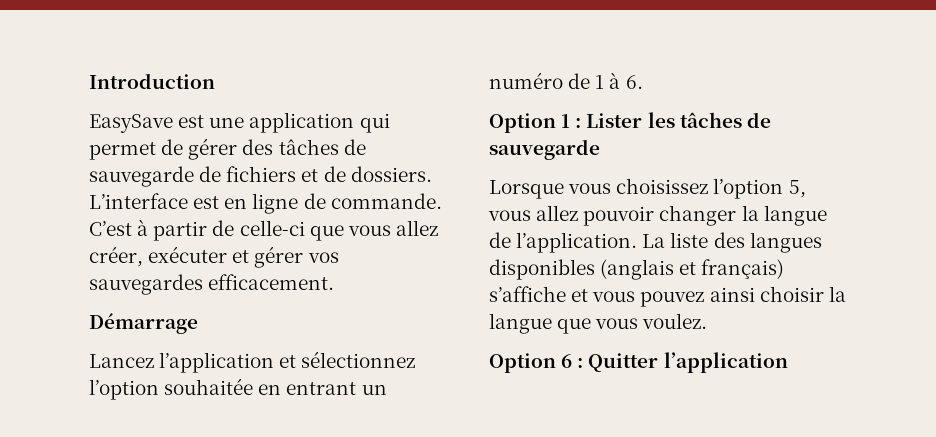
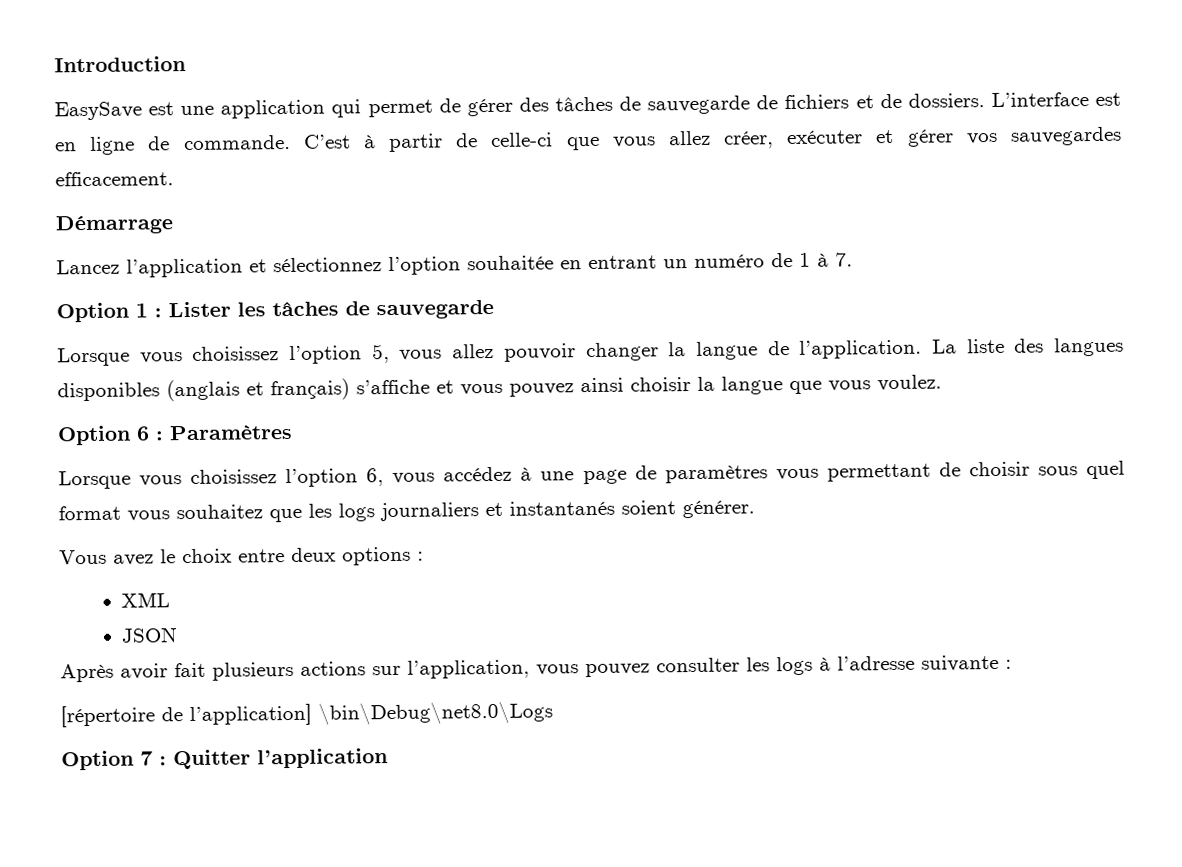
- Lancez l’application et sélectionnez l’option souhaitée en entrant un numéro de 1 à 6.
+ Lancez l’application et sélectionnez l’option souhaitée en entrant un numéro de 1 à 7.
- Option 6 : Quitter l’application
+ Option 6 : Paramètres
+ Lorsque vous choisissez l’option 6, vous accédez à une page de paramètres vous permettant de choisir sous quel format vous souhaitez que les logs journaliers et instantanés soient générer.
+ Vous avez le choix entre deux options :
+ XML
+ JSON
+ Après avoir fait plusieurs actions sur l’application, vous pouvez consulter les logs à l’adresse suivante :
+ [répertoire de l’application] \bin\Debug\net8.0\Logs
+ Option 7 : Quitter l’application

